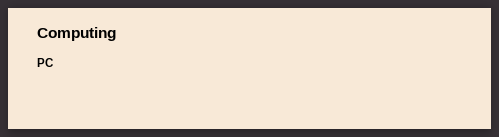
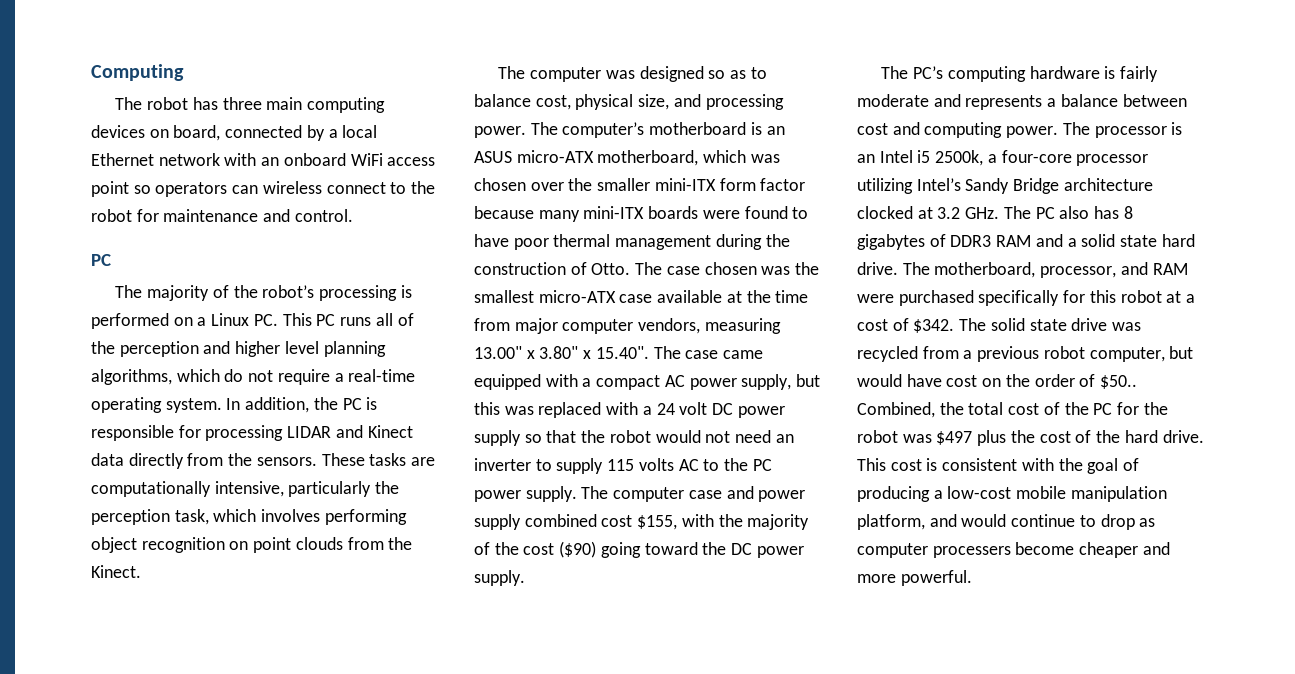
+ The robot has three main computing devices on board, connected by a local Ethernet network with an onboard WiFi access point so operators can wireless connect to the robot for maintenance and control.
  PC
+ The majority of the robot’s processing is performed on a Linux PC. This PC runs all of the perception and higher level planning algorithms, which do not require a real-time operating system. In addition, the PC is responsible for processing LIDAR and Kinect data directly from the sensors. These tasks are computationally intensive, particularly the perception task, which involves performing object recognition on point clouds from the Kinect.
+ The computer was designed so as to balance cost, physical size, and processing power. The computer’s motherboard is an ASUS micro-ATX motherboard, which was chosen over the smaller mini-ITX form factor because many mini-ITX boards were found to have poor thermal management during the construction of Otto. The case chosen was the smallest micro-ATX case available at the time from major computer vendors, measuring 13.00" x 3.80" x 15.40". The case came equipped with a compact AC power supply, but this was replaced with a 24 volt DC power supply so that the robot would not need an inverter to supply 115 volts AC to the PC power supply. The computer case and power supply combined cost $155, with the majority of the cost ($90) going toward the DC power supply.
+ The PC’s computing hardware is fairly moderate and represents a balance between cost and computing power. The processor is an Intel i5 2500k, a four-core processor utilizing Intel’s Sandy Bridge architecture clocked at 3.2 GHz. The PC also has 8 gigabytes of DDR3 RAM and a solid state hard drive. The motherboard, processor, and RAM were purchased specifically for this robot at a cost of $342. The solid state drive was recycled from a previous robot computer, but would have cost on the order of $50.. Combined, the total cost of the PC for the robot was $497 plus the cost of the hard drive. This cost is consistent with the goal of producing a low-cost mobile manipulation platform, and would continue to drop as computer processers become cheaper and more powerful.

